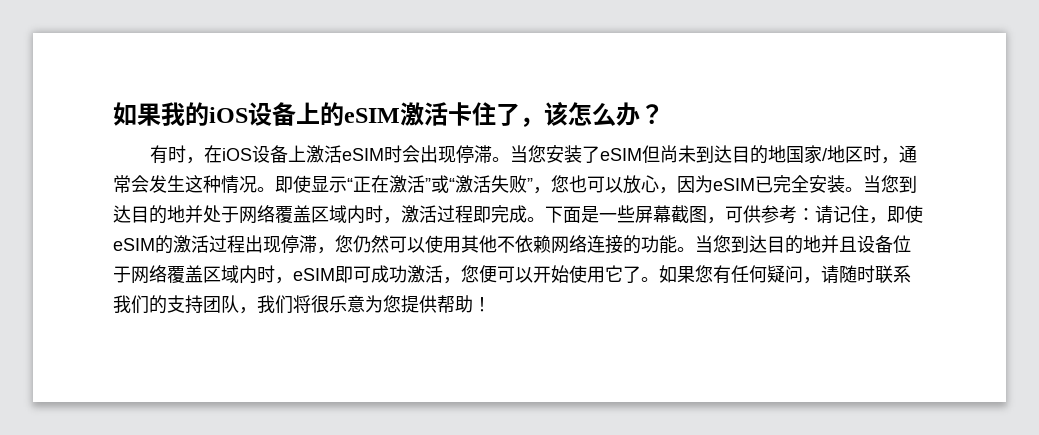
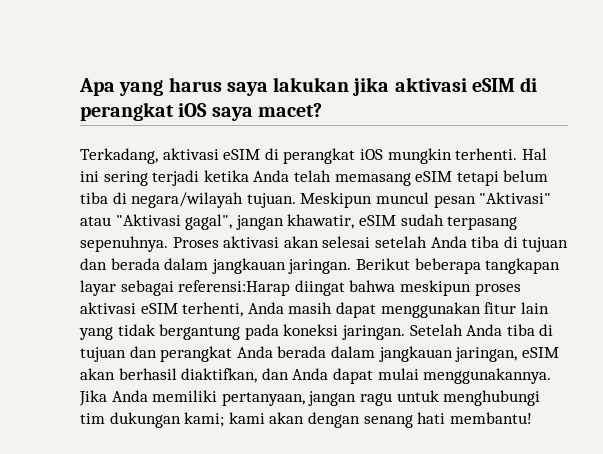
- 如果我的iOS设备上的eSIM激活卡住了，该怎么办？
- 有时，在iOS设备上激活eSIM时会出现停滞。当您安装了eSIM但尚未到达目的地国家/地区时，通常会发生这种情况。即使显示“正在激活”或“激活失败”，您也可以放心，因为eSIM已完全安装。当您到达目的地并处于网络覆盖区域内时，激活过程即完成。下面是一些屏幕截图，可供参考：请记住，即使eSIM的激活过程出现停滞，您仍然可以使用其他不依赖网络连接的功能。当您到达目的地并且设备位于网络覆盖区域内时，eSIM即可成功激活，您便可以开始使用它了。如果您有任何疑问，请随时联系我们的支持团队，我们将很乐意为您提供帮助！
+ Apa yang harus saya lakukan jika aktivasi eSIM di perangkat iOS saya macet?
+ Terkadang, aktivasi eSIM di perangkat iOS mungkin terhenti. Hal ini sering terjadi ketika Anda telah memasang eSIM tetapi belum tiba di negara/wilayah tujuan. Meskipun muncul pesan "Aktivasi" atau "Aktivasi gagal", jangan khawatir, eSIM sudah terpasang sepenuhnya. Proses aktivasi akan selesai setelah Anda tiba di tujuan dan berada dalam jangkauan jaringan. Berikut beberapa tangkapan layar sebagai referensi:Harap diingat bahwa meskipun proses aktivasi eSIM terhenti, Anda masih dapat menggunakan fitur lain yang tidak bergantung pada koneksi jaringan. Setelah Anda tiba di tujuan dan perangkat Anda berada dalam jangkauan jaringan, eSIM akan berhasil diaktifkan, dan Anda dapat mulai menggunakannya. Jika Anda memiliki pertanyaan, jangan ragu untuk menghubungi tim dukungan kami; kami akan dengan senang hati membantu!

